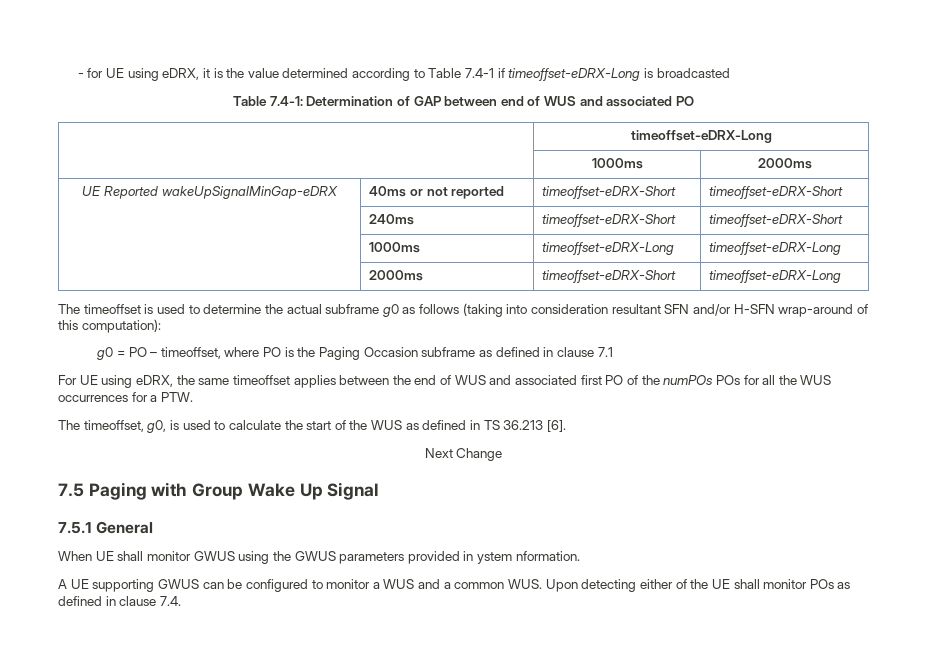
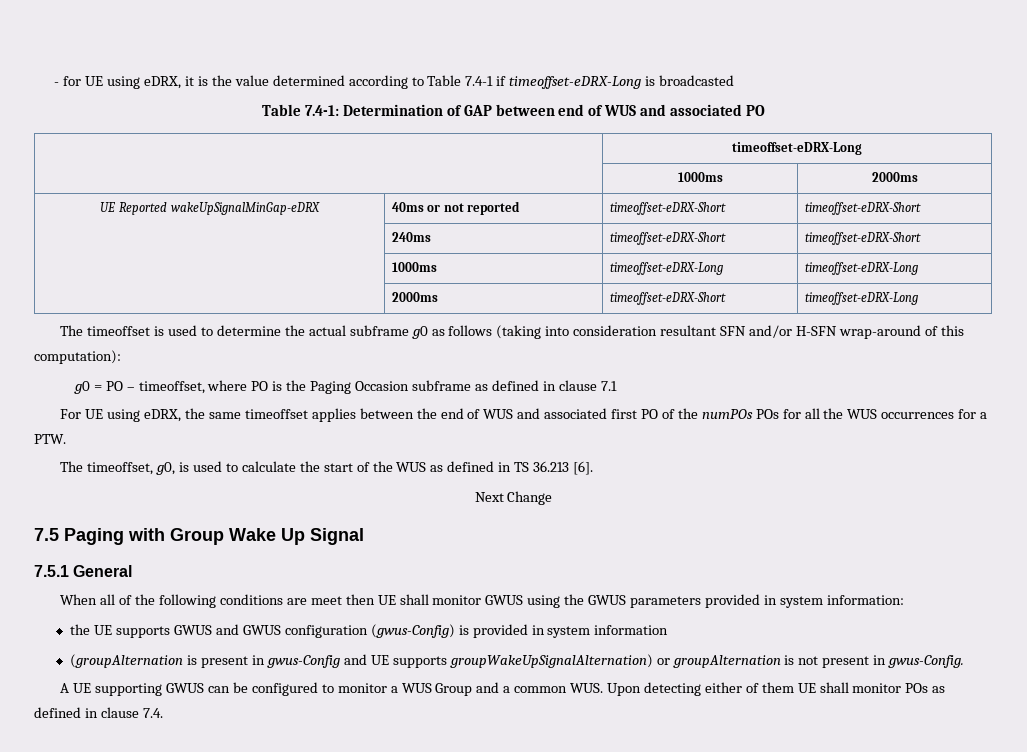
- When UE shall monitor GWUS using the GWUS parameters provided in ystem nformation.
+ When all of the following conditions are meet then UE shall monitor GWUS using the GWUS parameters provided in system information:
+ the UE supports GWUS and GWUS configuration (gwus-Config) is provided in system information
+ (groupAlternation is present in gwus-Config and UE supports groupWakeUpSignalAlternation) or groupAlternation is not present in gwus-Config.
- A UE supporting GWUS can be configured to monitor a WUS and a common WUS. Upon detecting either of the UE shall monitor POs as defined in clause 7.4.
+ A UE supporting GWUS can be configured to monitor a WUS Group and a common WUS. Upon detecting either of them UE shall monitor POs as defined in clause 7.4.

